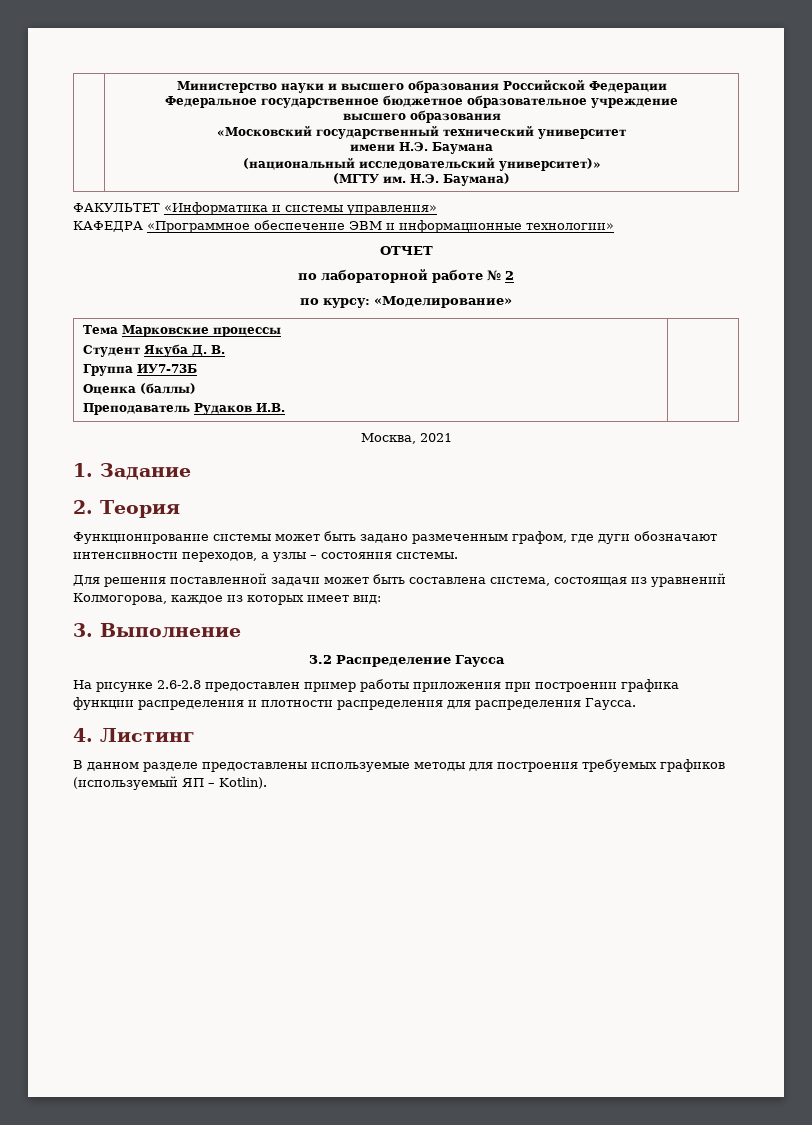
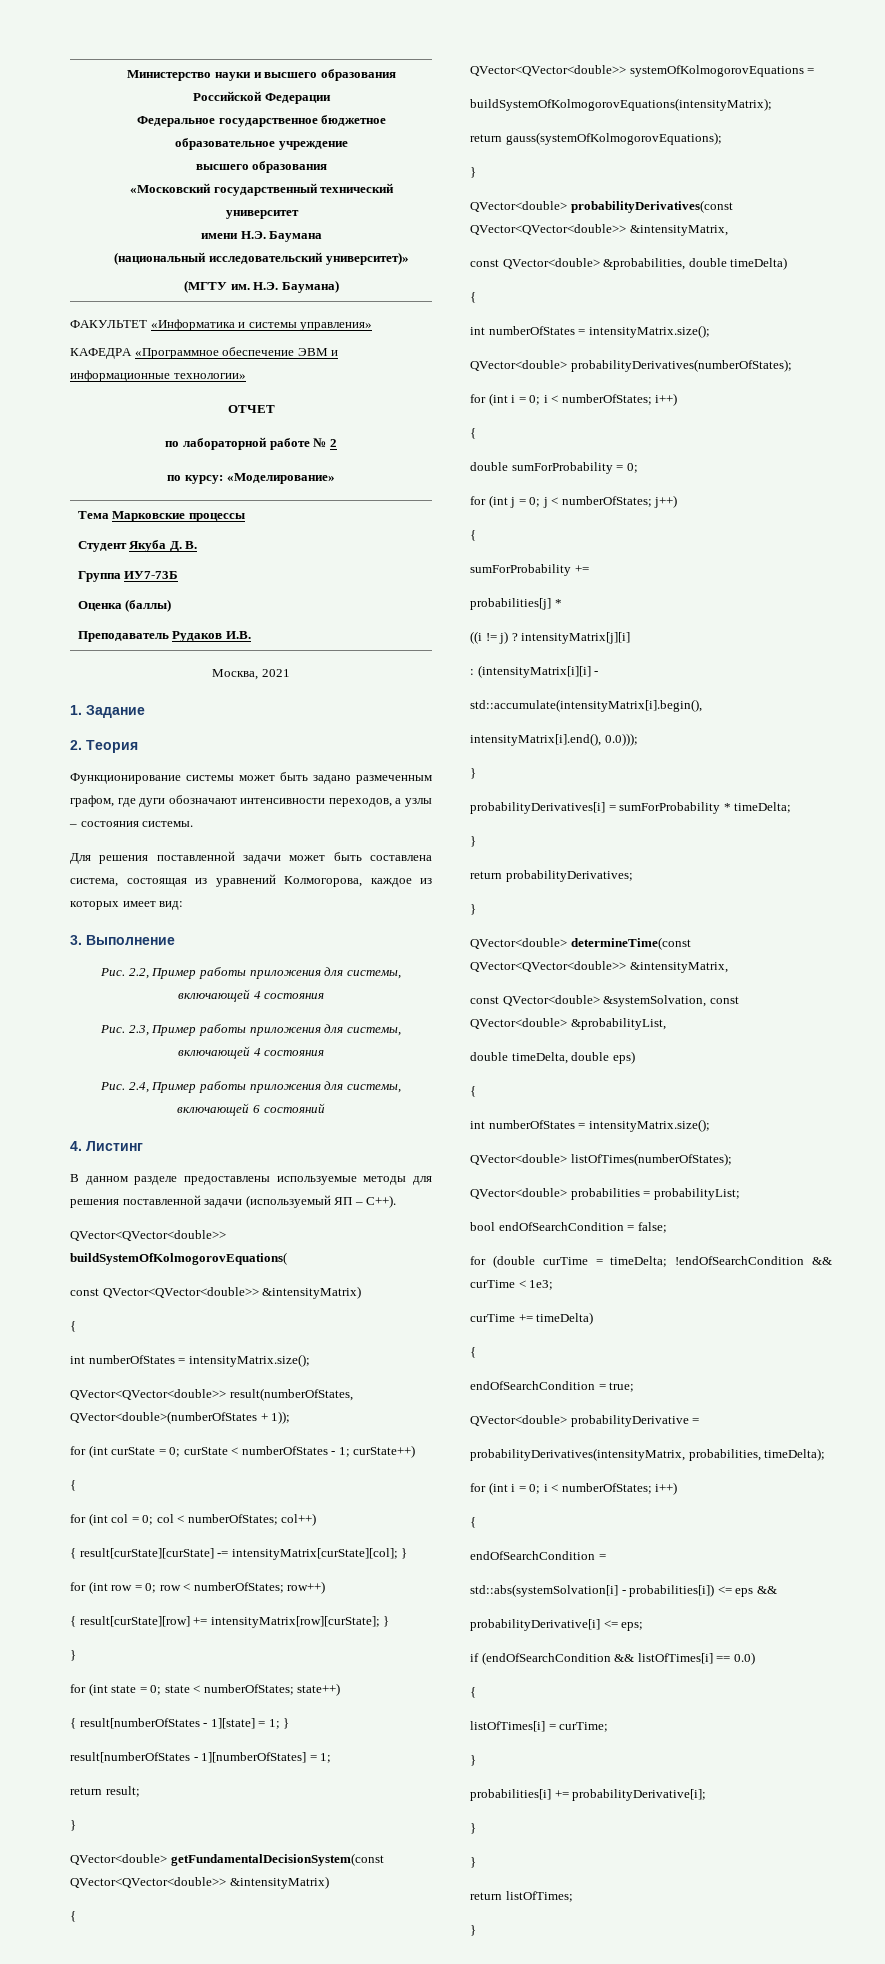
- 3.2 Распределение Гаусса
- На рисунке 2.6-2.8 предоставлен пример работы приложения при построении графика функции распределения и плотности распределения для распределения Гаусса.
+ Рис. 2.2, Пример работы приложения для системы, включающей 4 состояния
+ Рис. 2.3, Пример работы приложения для системы, включающей 4 состояния
+ Рис. 2.4, Пример работы приложения для системы, включающей 6 состояний
- В данном разделе предоставлены используемые методы для построения требуемых графиков (используемый ЯП – Kotlin).
+ В данном разделе предоставлены используемые методы для решения поставленной задачи (используемый ЯП – C++).
+ QVector<QVector<double>> buildSystemOfKolmogorovEquations(
+ const QVector<QVector<double>> &intensityMatrix)
+ {
+ int numberOfStates = intensityMatrix.size();
+ QVector<QVector<double>> result(numberOfStates, QVector<double>(numberOfStates + 1));
+ for (int curState = 0; curState < numberOfStates - 1; curState++)
+ {
+ for (int col = 0; col < numberOfStates; col++)
+ { result[curState][curState] -= intensityMatrix[curState][col]; }
+ for (int row = 0; row < numberOfStates; row++)
+ { result[curState][row] += intensityMatrix[row][curState]; }
+ }
+ for (int state = 0; state < numberOfStates; state++)
+ { result[numberOfStates - 1][state] = 1; }
+ result[numberOfStates - 1][numberOfStates] = 1;
+ return result;
+ }
+ QVector<double> getFundamentalDecisionSystem(const QVector<QVector<double>> &intensityMatrix)
+ {
+ QVector<QVector<double>> systemOfKolmogorovEquations =
+ buildSystemOfKolmogorovEquations(intensityMatrix);
+ return gauss(systemOfKolmogorovEquations);
+ }
+ QVector<double> probabilityDerivatives(const QVector<QVector<double>> &intensityMatrix,
+ const QVector<double> &probabilities, double timeDelta)
+ {
+ int numberOfStates = intensityMatrix.size();
+ QVector<double> probabilityDerivatives(numberOfStates);
+ for (int i = 0; i < numberOfStates; i++)
+ {
+ double sumForProbability = 0;
+ for (int j = 0; j < numberOfStates; j++)
+ {
+ sumForProbability +=
+ probabilities[j] *
+ ((i != j) ? intensityMatrix[j][i]
+ : (intensityMatrix[i][i] -
+ std::accumulate(intensityMatrix[i].begin(),
+ intensityMatrix[i].end(), 0.0)));
+ }
+ probabilityDerivatives[i] = sumForProbability * timeDelta;
+ }
+ return probabilityDerivatives;
+ }
+ QVector<double> determineTime(const QVector<QVector<double>> &intensityMatrix,
+ const QVector<double> &systemSolvation, const QVector<double> &probabilityList,
+ double timeDelta, double eps)
+ {
+ int numberOfStates = intensityMatrix.size();
+ QVector<double> listOfTimes(numberOfStates);
+ QVector<double> probabilities = probabilityList;
+ bool endOfSearchCondition = false;
+ for (double curTime = timeDelta; !endOfSearchCondition && curTime < 1e3;
+ curTime += timeDelta)
+ {
+ endOfSearchCondition = true;
+ QVector<double> probabilityDerivative =
+ probabilityDerivatives(intensityMatrix, probabilities, timeDelta);
+ for (int i = 0; i < numberOfStates; i++)
+ {
+ endOfSearchCondition =
+ std::abs(systemSolvation[i] - probabilities[i]) <= eps &&
+ probabilityDerivative[i] <= eps;
+ if (endOfSearchCondition && listOfTimes[i] == 0.0)
+ {
+ listOfTimes[i] = curTime;
+ }
+ probabilities[i] += probabilityDerivative[i];
+ }
+ }
+ return listOfTimes;
+ }

